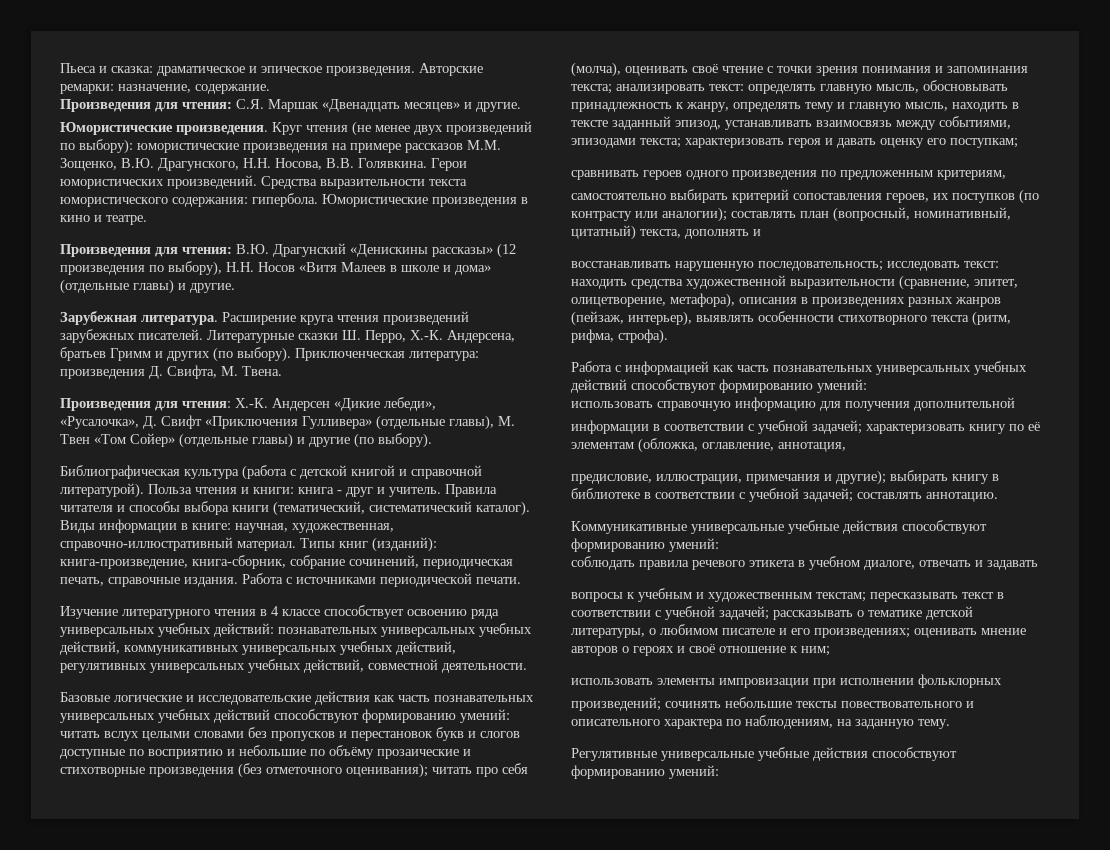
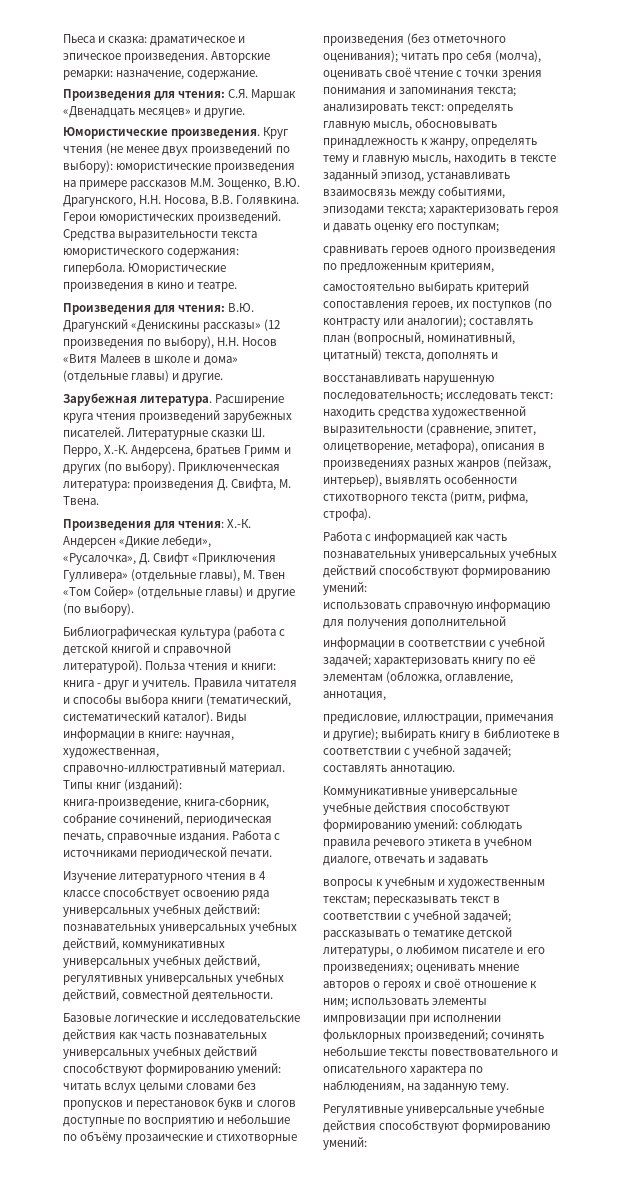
- Коммуникативные универсальные учебные действия способствуют формированию умений:
- соблюдать правила речевого этикета в учебном диалоге, отвечать и задавать
+ Коммуникативные универсальные учебные действия способствуют формированию умений: соблюдать правила речевого этикета в учебном диалоге, отвечать и задавать
- вопросы к учебным и художественным текстам; пересказывать текст в соответствии с учебной задачей; рассказывать о тематике детской литературы, о любимом писателе и его произведениях; оценивать мнение авторов о героях и своё отношение к ним;
- использовать элементы импровизации при исполнении фольклорных
- произведений; сочинять небольшие тексты повествовательного и описательного характера по наблюдениям, на заданную тему.
+ вопросы к учебным и художественным текстам; пересказывать текст в соответствии с учебной задачей; рассказывать о тематике детской литературы, о любимом писателе и его произведениях; оценивать мнение авторов о героях и своё отношение к ним; использовать элементы импровизации при исполнении фольклорных произведений; сочинять небольшие тексты повествовательного и описательного характера по наблюдениям, на заданную тему.

